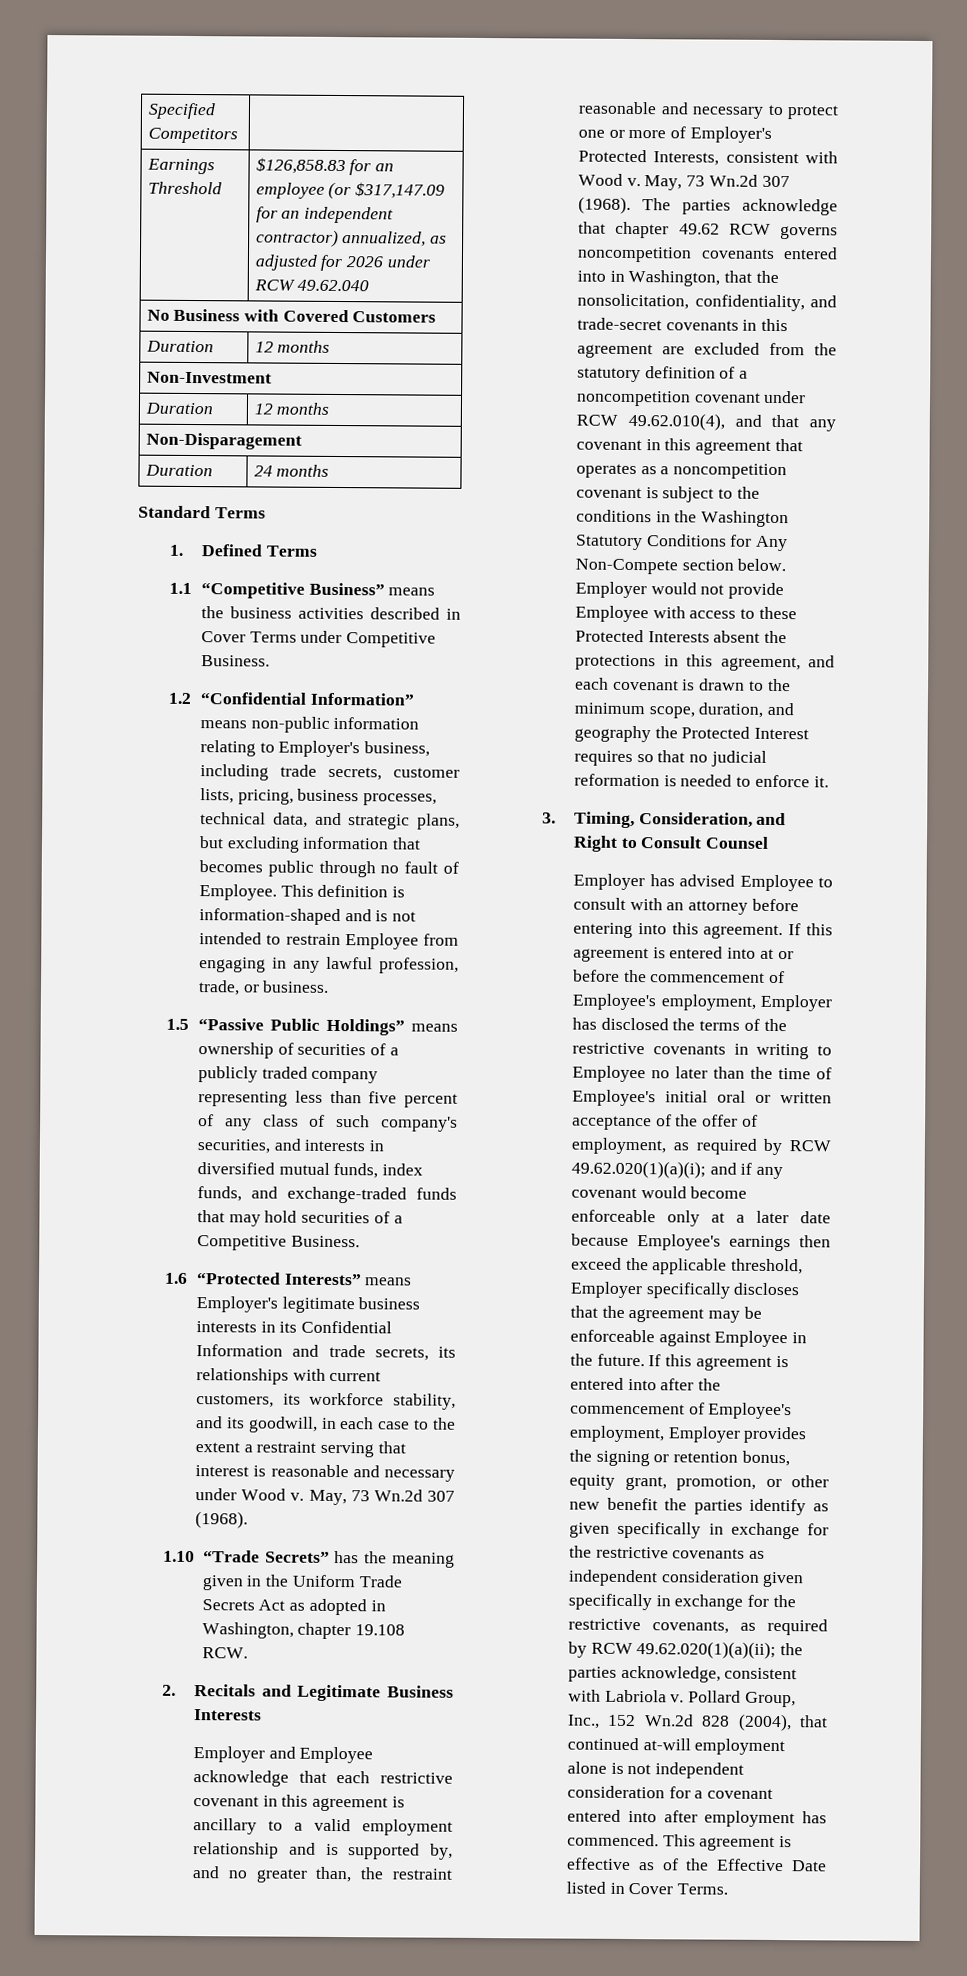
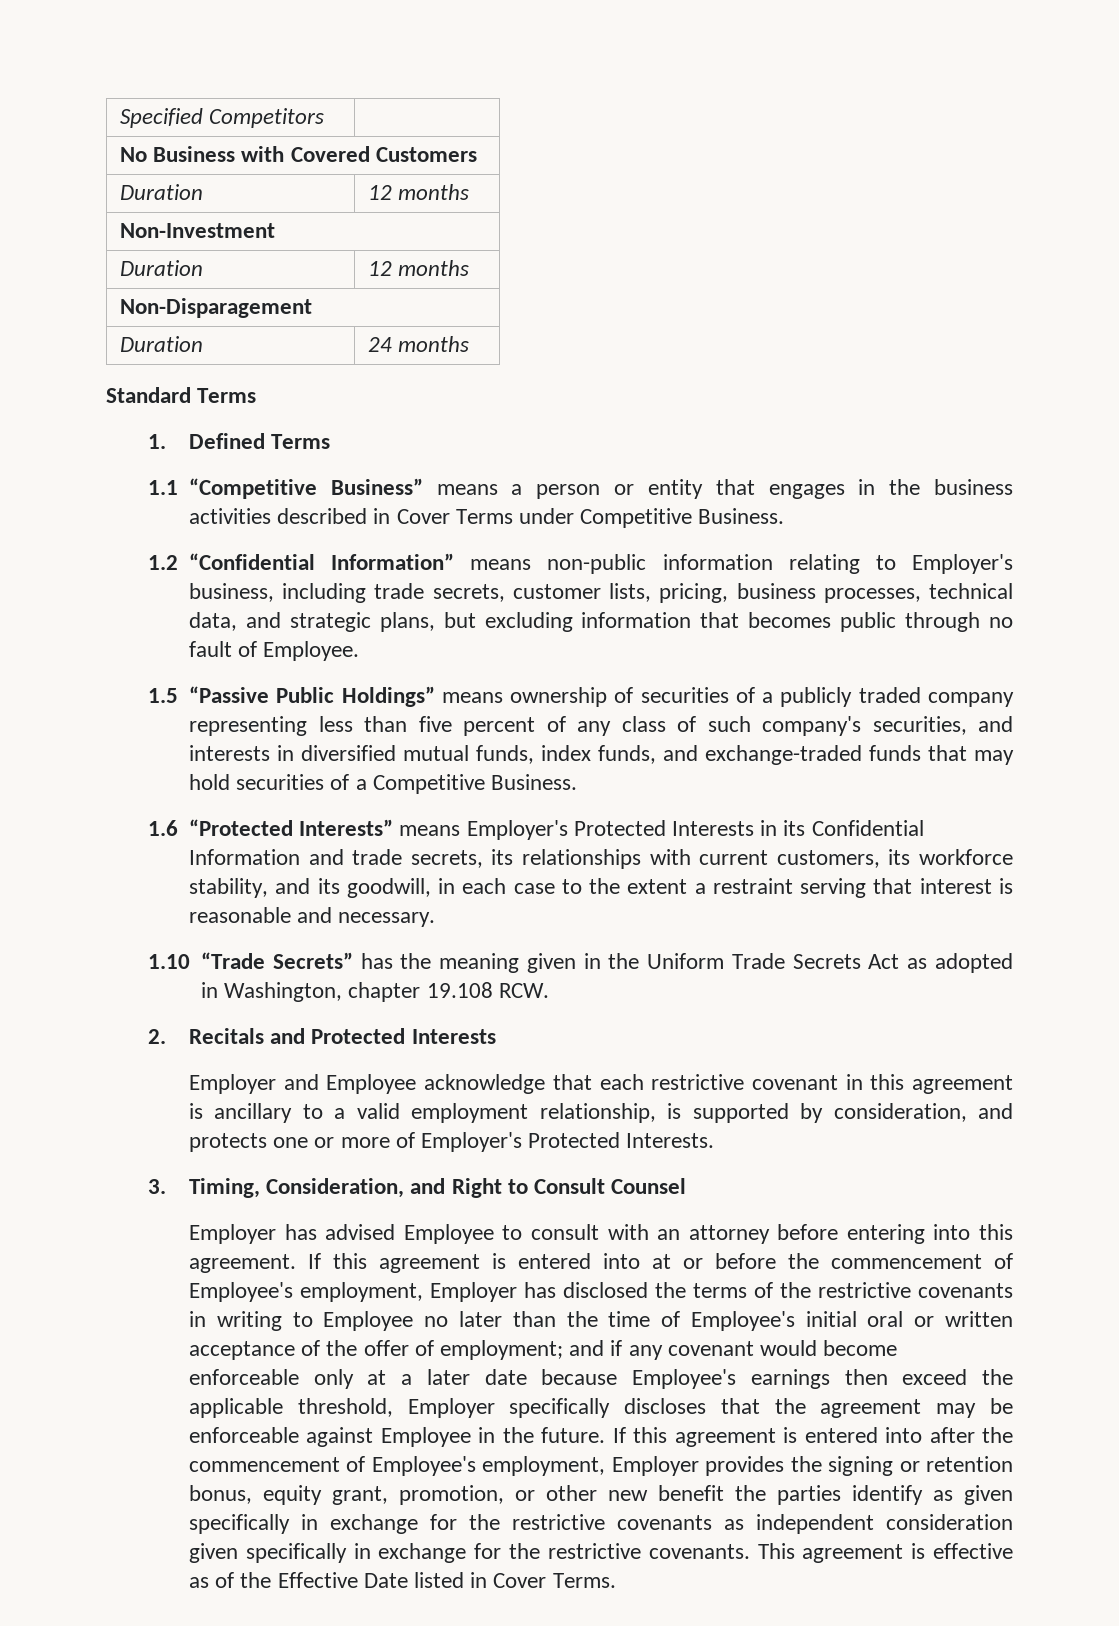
- Earnings Threshold | $126,858.83 for an employee (or $317,147.09 for an independent contractor) annualized, as adjusted for 2026 under RCW 49.62.040
- 1.1 “Competitive Business” means the business activities described in Cover Terms under Competitive Business.
+ 1.1 “Competitive Business” means a person or entity that engages in the business activities described in Cover Terms under Competitive Business.
- This definition is information-shaped and is not intended to restrain Employee from engaging in any lawful profession, trade, or business.
- 1.6 “Protected Interests” means Employer's legitimate business interests in its Confidential Information and trade secrets, its relationships with current customers, its workforce stability, and its goodwill, in each case to the extent a restraint serving that interest is reasonable and necessary under Wood v. May, 73 Wn.2d 307 (1968).
+ 1.6 “Protected Interests” means Employer's Protected Interests in its Confidential Information and trade secrets, its relationships with current customers, its workforce stability, and its goodwill, in each case to the extent a restraint serving that interest is reasonable and necessary.
- 2. Recitals and Legitimate Business Interests
+ 2. Recitals and Protected Interests
- Employer and Employee acknowledge that each restrictive covenant in this agreement is ancillary to a valid employment relationship and is supported by, and no greater than, the restraint reasonable and necessary to protect one or more of Employer's Protected Interests, consistent with Wood v. May, 73 Wn.2d 307 (1968). The parties acknowledge that chapter 49.62 RCW governs noncompetition covenants entered into in Washington, that the nonsolicitation, confidentiality, and trade-secret covenants in this agreement are excluded from the statutory definition of a noncompetition covenant under RCW 49.62.010(4), and that any covenant in this agreement that operates as a noncompetition covenant is subject to the conditions in the Washington Statutory Conditions for Any Non-Compete section below. Employer would not provide Employee with access to these Protected Interests absent the protections in this agreement, and each covenant is drawn to the minimum scope, duration, and geography the Protected Interest requires so that no judicial reformation is needed to enforce it.
+ Employer and Employee acknowledge that each restrictive covenant in this agreement is ancillary to a valid employment relationship, is supported by consideration, and protects one or more of Employer's Protected Interests.
- If this agreement is entered into at or before the commencement of Employee's employment, Employer has disclosed the terms of the restrictive covenants in writing to Employee no later than the time of Employee's initial oral or written acceptance of the offer of employment, as required by RCW 49.62.020(1)(a)(i);
+ If this agreement is entered into at or before the commencement of Employee's employment, Employer has disclosed the terms of the restrictive covenants in writing to Employee no later than the time of Employee's initial oral or written acceptance of the offer of employment;
- If this agreement is entered into after the commencement of Employee's employment, Employer provides the signing or retention bonus, equity grant, promotion, or other new benefit the parties identify as given specifically in exchange for the restrictive covenants as independent consideration given specifically in exchange for the restrictive covenants, as required by RCW 49.62.020(1)(a)(ii); the parties acknowledge, consistent with Labriola v. Pollard Group, Inc., 152 Wn.2d 828 (2004), that continued at-will employment alone is not independent consideration for a covenant entered into after employment has commenced.
+ If this agreement is entered into after the commencement of Employee's employment, Employer provides the signing or retention bonus, equity grant, promotion, or other new benefit the parties identify as given specifically in exchange for the restrictive covenants as independent consideration given specifically in exchange for the restrictive covenants.

